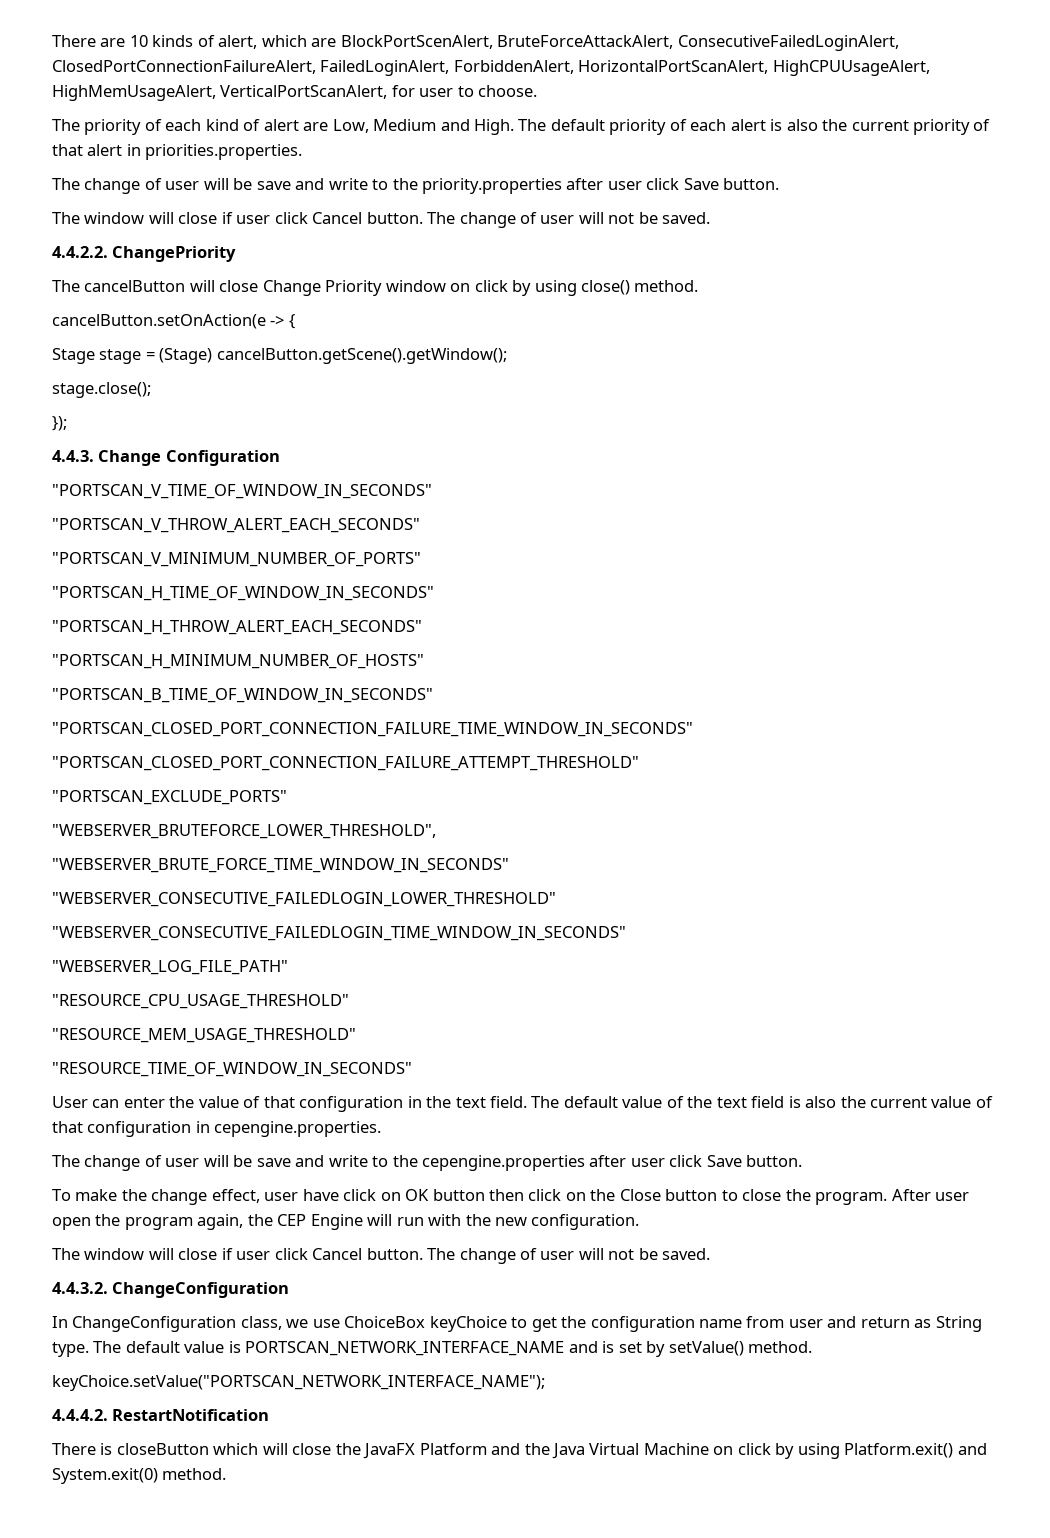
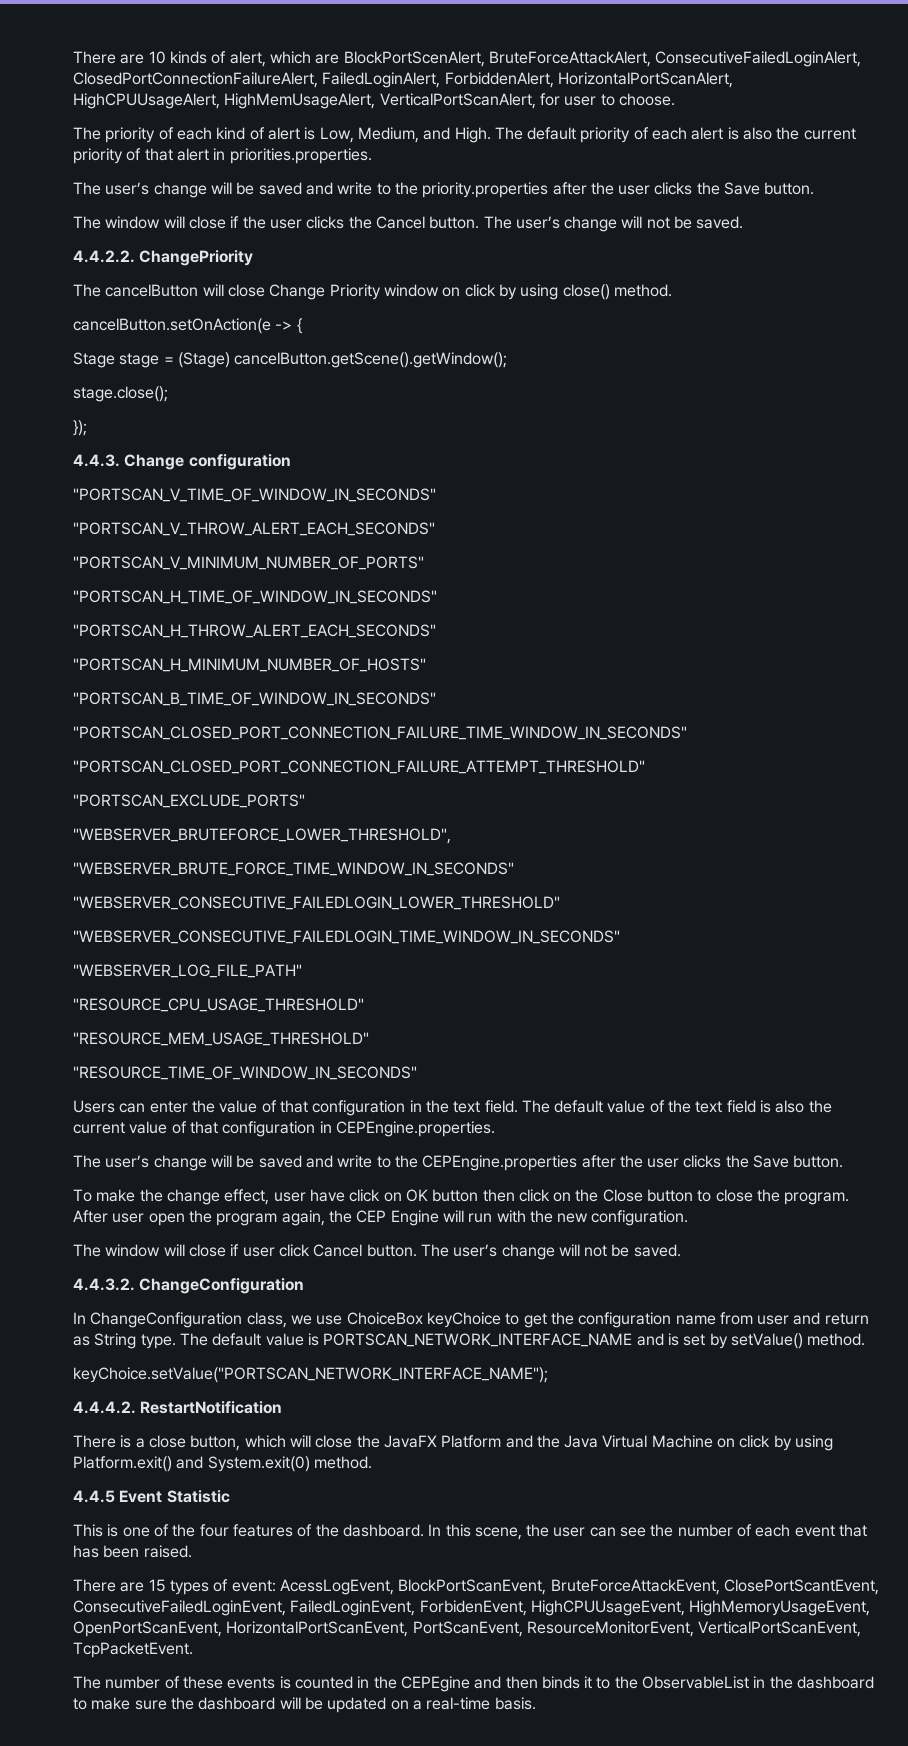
- The priority of each kind of alert are Low, Medium and High.
+ The priority of each kind of alert is Low, Medium, and High.
- The change of user will be save and write to the priority.properties after user click Save button.
- The window will close if user click Cancel button. The change of user will not be saved.
+ The user’s change will be saved and write to the priority.properties after the user clicks the Save button.
+ The window will close if the user clicks the Cancel button. The user’s change will not be saved.
- 4.4.3. Change Configuration
+ 4.4.3. Change configuration
- User can enter the value of that configuration in the text field.
+ Users can enter the value of that configuration in the text field.
- The default value of the text field is also the current value of that configuration in cepengine.properties.
- The change of user will be save and write to the cepengine.properties after user click Save button.
+ The default value of the text field is also the current value of that configuration in CEPEngine.properties.
+ The user’s change will be saved and write to the CEPEngine.properties after the user clicks the Save button.
  After user open the program again, the CEP Engine will run with the new configuration.
- The window will close if user click Cancel button. The change of user will not be saved.
+ The window will close if user click Cancel button. The user’s change will not be saved.
- There is closeButton which will close the JavaFX Platform and the Java Virtual Machine on click by using Platform.exit() and System.exit(0) method.
+ There is a close button, which will close the JavaFX Platform and the Java Virtual Machine on click by using Platform.exit() and System.exit(0) method.
+ 4.4.5 Event Statistic
+ This is one of the four features of the dashboard. In this scene, the user can see the number of each event that has been raised.
+ There are 15 types of event: AcessLogEvent, BlockPortScanEvent, BruteForceAttackEvent, ClosePortScantEvent, ConsecutiveFailedLoginEvent, FailedLoginEvent, ForbidenEvent, HighCPUUsageEvent, HighMemoryUsageEvent, OpenPortScanEvent, HorizontalPortScanEvent, PortScanEvent, ResourceMonitorEvent, VerticalPortScanEvent, TcpPacketEvent.
+ The number of these events is counted in the CEPEgine and then binds it to the ObservableList in the dashboard to make sure the dashboard will be updated on a real-time basis.

